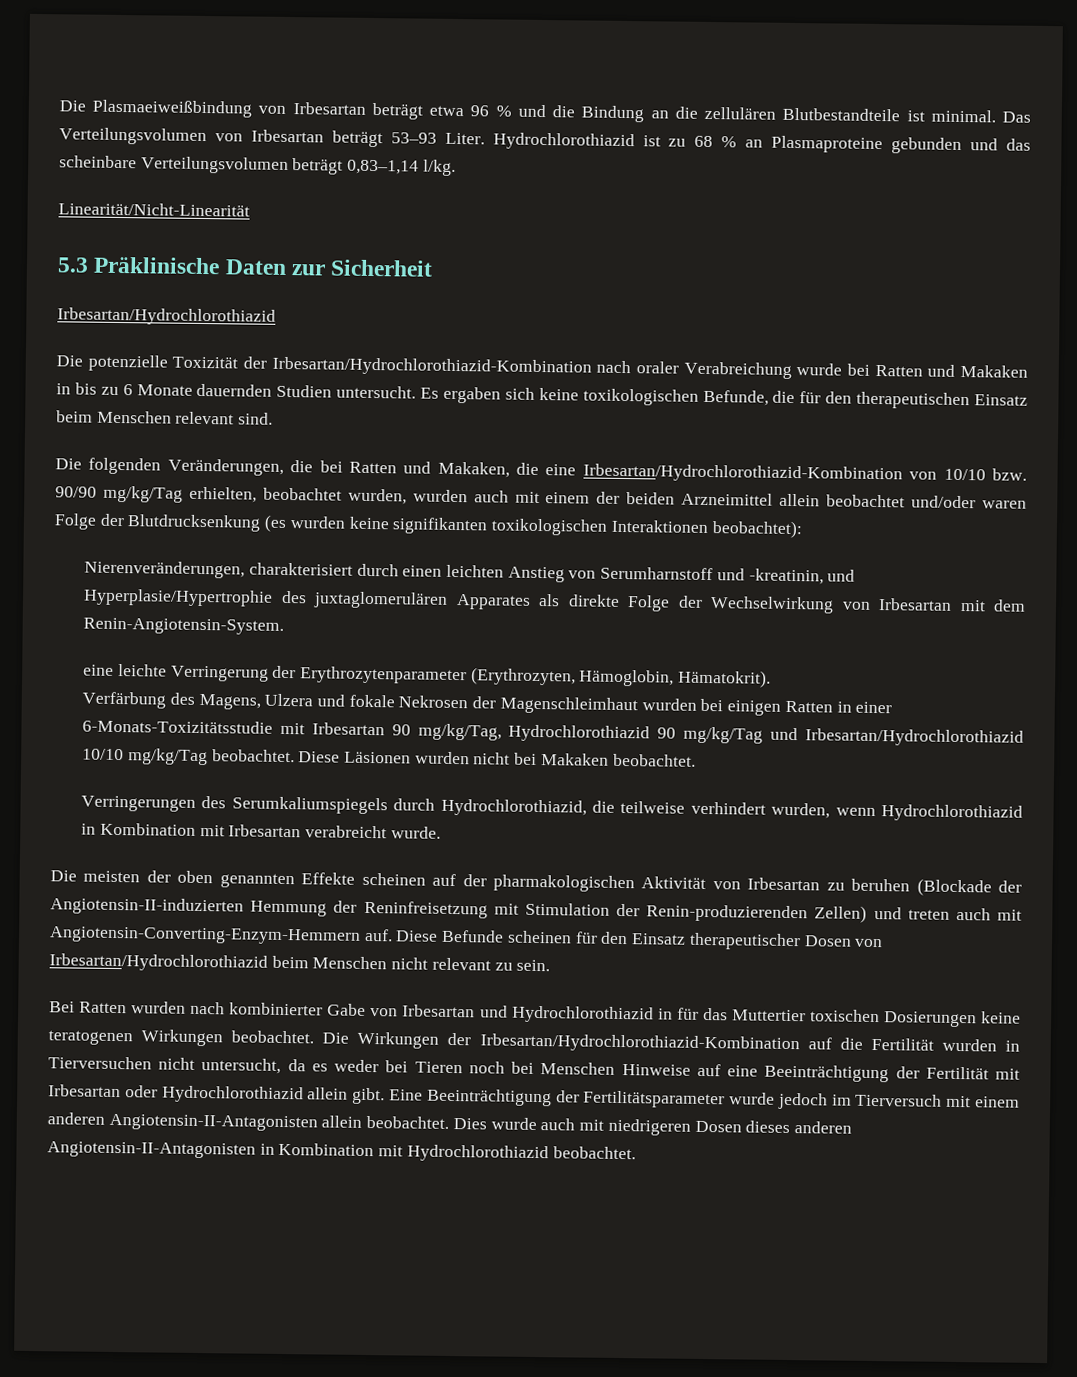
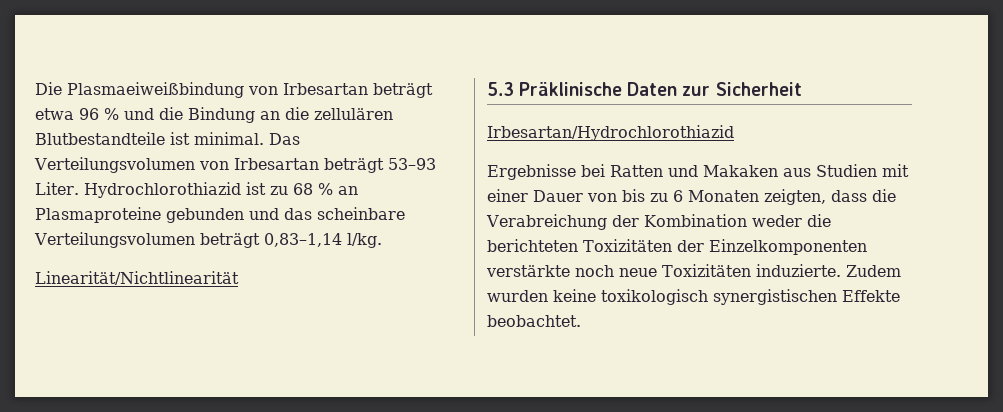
- Linearität/Nicht-Linearität
+ Linearität/Nichtlinearität
- Die potenzielle Toxizität der Irbesartan/Hydrochlorothiazid-Kombination nach oraler Verabreichung wurde bei Ratten und Makaken in bis zu 6 Monate dauernden Studien untersucht. Es ergaben sich keine toxikologischen Befunde, die für den therapeutischen Einsatz beim Menschen relevant sind.
- Die folgenden Veränderungen, die bei Ratten und Makaken, die eine Irbesartan/Hydrochlorothiazid-Kombination von 10/10 bzw. 90/90 mg/kg/Tag erhielten, beobachtet wurden, wurden auch mit einem der beiden Arzneimittel allein beobachtet und/oder waren Folge der Blutdrucksenkung (es wurden keine signifikanten toxikologischen Interaktionen beobachtet):
- Nierenveränderungen, charakterisiert durch einen leichten Anstieg von Serumharnstoff und -kreatinin, und Hyperplasie/Hypertrophie des juxtaglomerulären Apparates als direkte Folge der Wechselwirkung von Irbesartan mit dem Renin-Angiotensin-System.
- eine leichte Verringerung der Erythrozytenparameter (Erythrozyten, Hämoglobin, Hämatokrit).
- Verfärbung des Magens, Ulzera und fokale Nekrosen der Magenschleimhaut wurden bei einigen Ratten in einer 6-Monats-Toxizitätsstudie mit Irbesartan 90 mg/kg/Tag, Hydrochlorothiazid 90 mg/kg/Tag und Irbesartan/Hydrochlorothiazid 10/10 mg/kg/Tag beobachtet. Diese Läsionen wurden nicht bei Makaken beobachtet.
- Verringerungen des Serumkaliumspiegels durch Hydrochlorothiazid, die teilweise verhindert wurden, wenn Hydrochlorothiazid in Kombination mit Irbesartan verabreicht wurde.
- Die meisten der oben genannten Effekte scheinen auf der pharmakologischen Aktivität von Irbesartan zu beruhen (Blockade der Angiotensin-II-induzierten Hemmung der Reninfreisetzung mit Stimulation der Renin-produzierenden Zellen) und treten auch mit Angiotensin-Converting-Enzym-Hemmern auf. Diese Befunde scheinen für den Einsatz therapeutischer Dosen von Irbesartan/Hydrochlorothiazid beim Menschen nicht relevant zu sein.
- Bei Ratten wurden nach kombinierter Gabe von Irbesartan und Hydrochlorothiazid in für das Muttertier toxischen Dosierungen keine teratogenen Wirkungen beobachtet. Die Wirkungen der Irbesartan/Hydrochlorothiazid-Kombination auf die Fertilität wurden in Tierversuchen nicht untersucht, da es weder bei Tieren noch bei Menschen Hinweise auf eine Beeinträchtigung der Fertilität mit Irbesartan oder Hydrochlorothiazid allein gibt. Eine Beeinträchtigung der Fertilitätsparameter wurde jedoch im Tierversuch mit einem anderen Angiotensin-II-Antagonisten allein beobachtet. Dies wurde auch mit niedrigeren Dosen dieses anderen Angiotensin-II-Antagonisten in Kombination mit Hydrochlorothiazid beobachtet.
+ Ergebnisse bei Ratten und Makaken aus Studien mit einer Dauer von bis zu 6 Monaten zeigten, dass die Verabreichung der Kombination weder die berichteten Toxizitäten der Einzelkomponenten verstärkte noch neue Toxizitäten induzierte. Zudem wurden keine toxikologisch synergistischen Effekte beobachtet.

